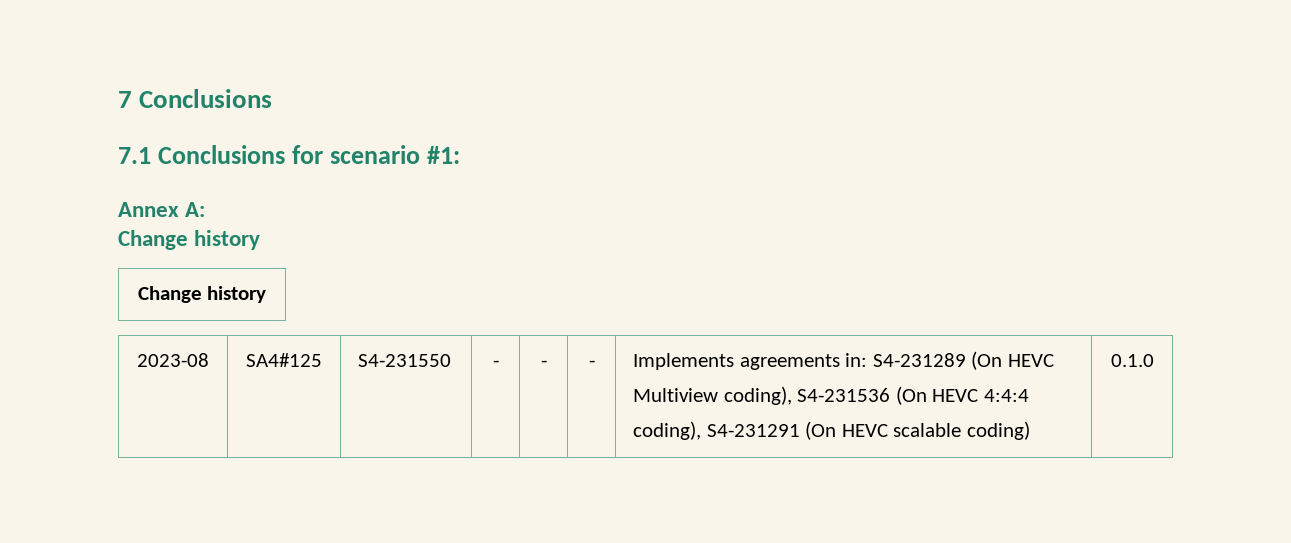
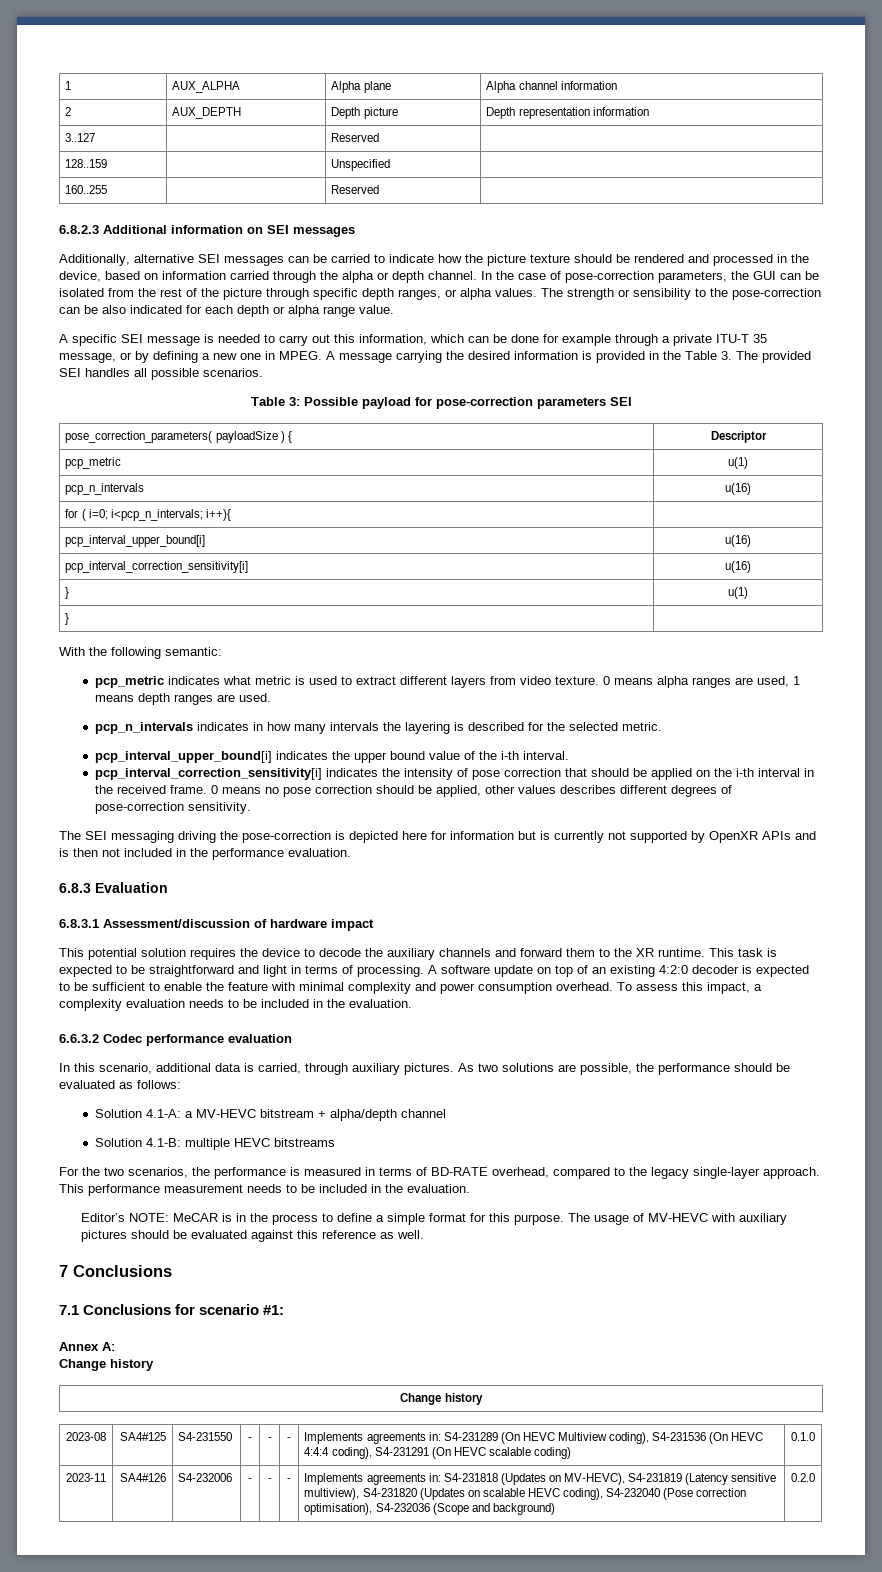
+ 1 | AUX_ALPHA | Alpha plane | Alpha channel information
+ 2 | AUX_DEPTH | Depth picture | Depth representation information
+ 3..127 | | Reserved |
+ 128..159 | | Unspecified |
+ 160..255 | | Reserved |
+ 6.8.2.3 Additional information on SEI messages
+ Additionally, alternative SEI messages can be carried to indicate how the picture texture should be rendered and processed in the device, based on information carried through the alpha or depth channel. In the case of pose-correction parameters, the GUI can be isolated from the rest of the picture through specific depth ranges, or alpha values. The strength or sensibility to the pose-correction can be also indicated for each depth or alpha range value.
+ A specific SEI message is needed to carry out this information, which can be done for example through a private ITU-T 35 message, or by defining a new one in MPEG. A message carrying the desired information is provided in the Table 3. The provided SEI handles all possible scenarios.
+ Table 3: Possible payload for pose-correction parameters SEI
+ pose_correction_parameters( payloadSize ) { | Descriptor
+ pcp_metric | u(1)
+ pcp_n_intervals | u(16)
+ for ( i=0; i<pcp_n_intervals; i++){ |
+ pcp_interval_upper_bound[i] | u(16)
+ pcp_interval_correction_sensitivity[i] | u(16)
+ } | u(1)
+ } |
+ With the following semantic:
+ pcp_metric indicates what metric is used to extract different layers from video texture. 0 means alpha ranges are used, 1 means depth ranges are used.
+ pcp_n_intervals indicates in how many intervals the layering is described for the selected metric.
+ pcp_interval_upper_bound[i] indicates the upper bound value of the i-th interval.
+ pcp_interval_correction_sensitivity[i] indicates the intensity of pose correction that should be applied on the i-th interval in the received frame. 0 means no pose correction should be applied, other values describes different degrees of pose-correction sensitivity.
+ The SEI messaging driving the pose-correction is depicted here for information but is currently not supported by OpenXR APIs and is then not included in the performance evaluation.
+ 6.8.3 Evaluation
+ 6.8.3.1 Assessment/discussion of hardware impact
+ This potential solution requires the device to decode the auxiliary channels and forward them to the XR runtime. This task is expected to be straightforward and light in terms of processing. A software update on top of an existing 4:2:0 decoder is expected to be sufficient to enable the feature with minimal complexity and power consumption overhead. To assess this impact, a complexity evaluation needs to be included in the evaluation.
+ 6.6.3.2 Codec performance evaluation
+ In this scenario, additional data is carried, through auxiliary pictures. As two solutions are possible, the performance should be evaluated as follows:
+ Solution 4.1-A: a MV-HEVC bitstream + alpha/depth channel
+ Solution 4.1-B: multiple HEVC bitstreams
+ For the two scenarios, the performance is measured in terms of BD-RATE overhead, compared to the legacy single-layer approach. This performance measurement needs to be included in the evaluation.
+ Editor’s NOTE: MeCAR is in the process to define a simple format for this purpose. The usage of MV-HEVC with auxiliary pictures should be evaluated against this reference as well.
+ 2023-11 | SA4#126 | S4-232006 | - | - | - | Implements agreements in: S4-231818 (Updates on MV-HEVC), S4-231819 (Latency sensitive multiview), S4-231820 (Updates on scalable HEVC coding), S4-232040 (Pose correction optimisation), S4-232036 (Scope and background) | 0.2.0

